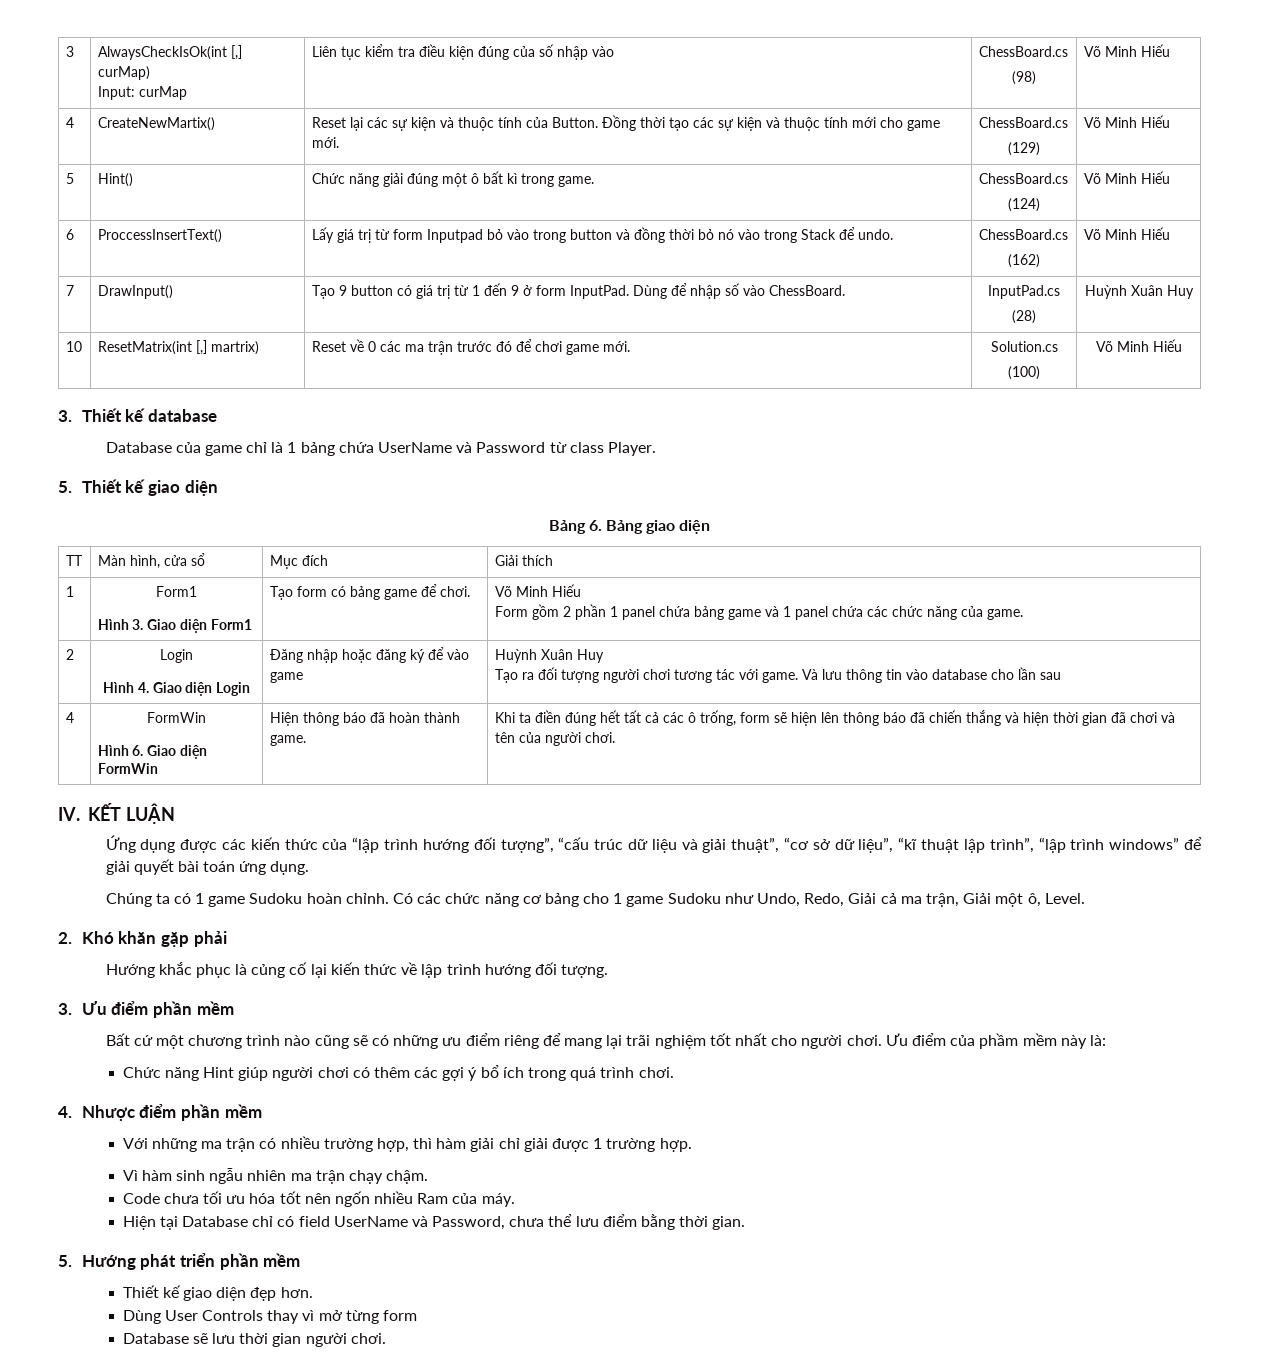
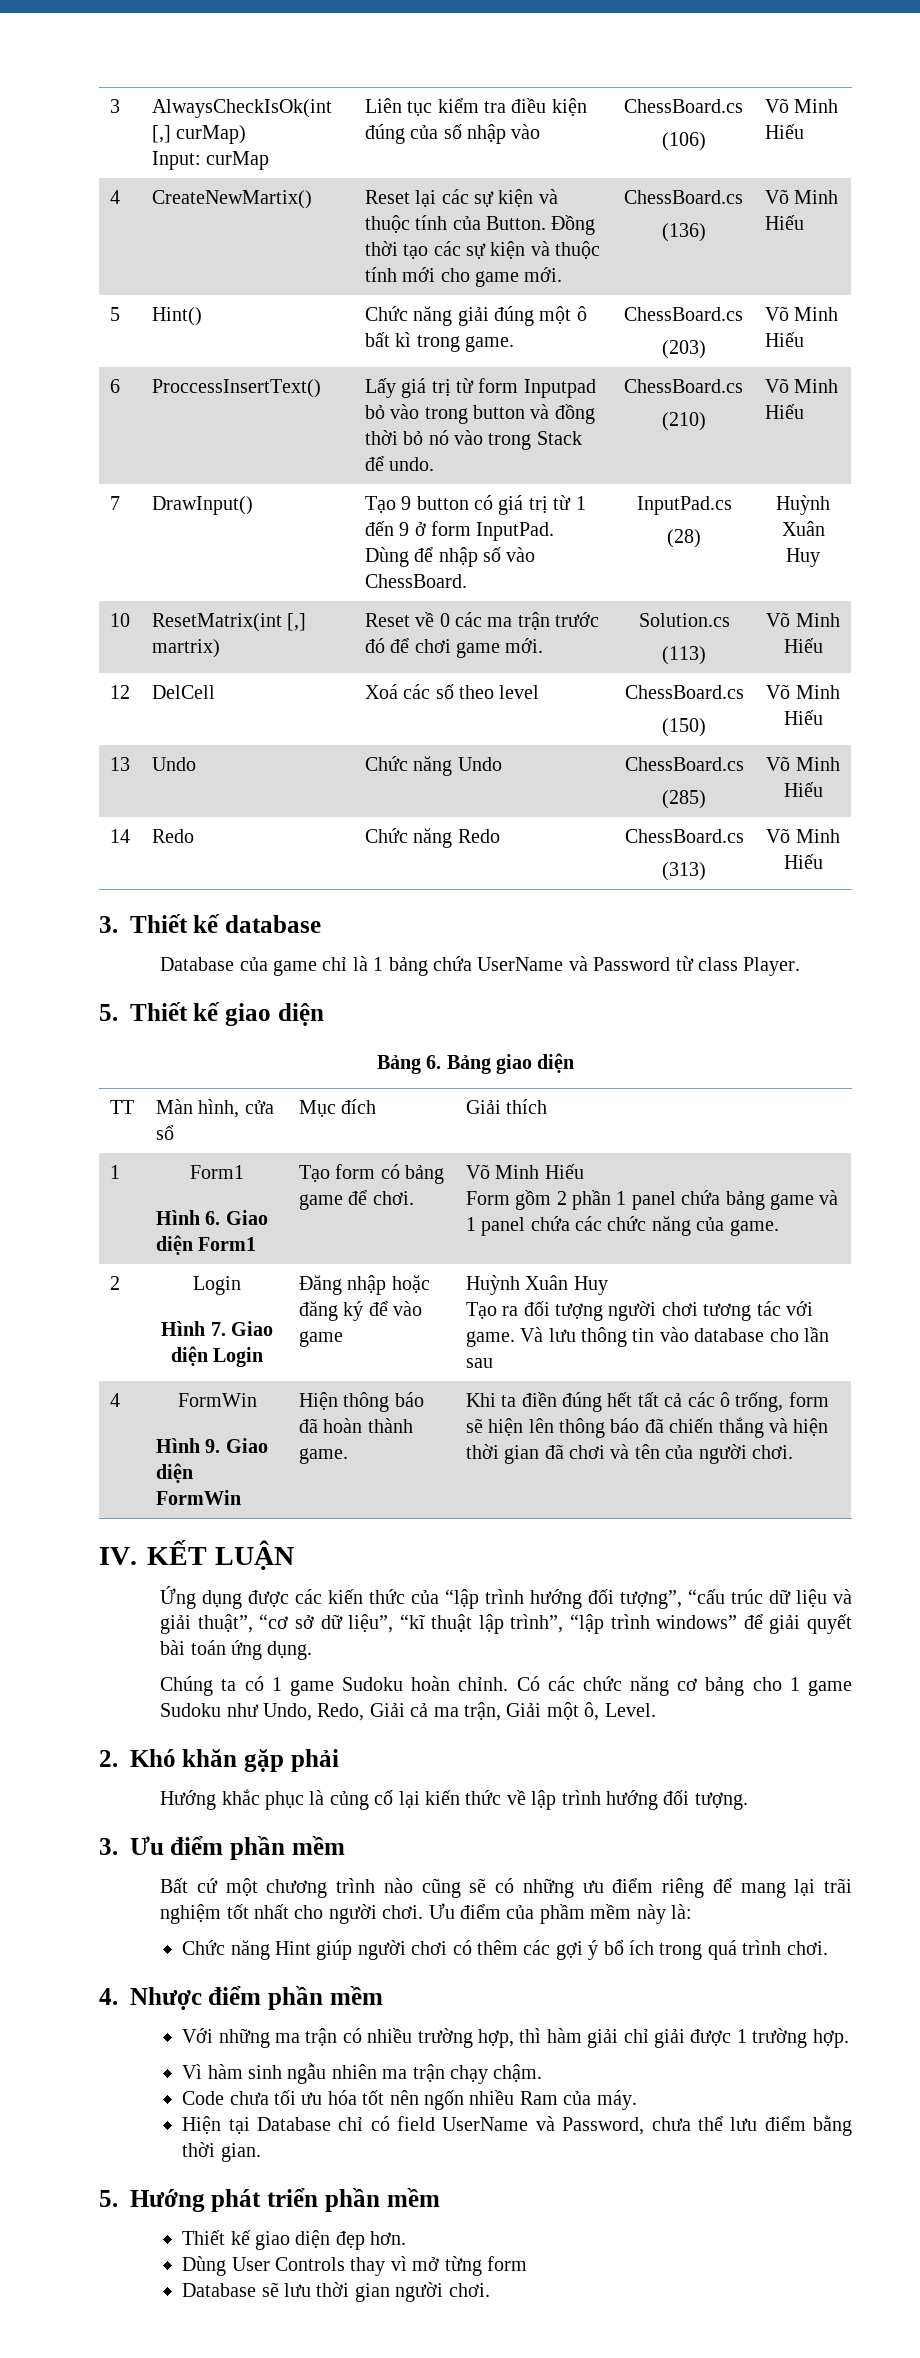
  3 | AlwaysCheckIsOk(int [,] curMap)
  Input: curMap | Liên tục kiểm tra điều kiện đúng của số nhập vào | ChessBoard.cs
- (98) | Võ Minh Hiếu
+ (106) | Võ Minh Hiếu
  4 | CreateNewMartix() | Reset lại các sự kiện và thuộc tính của Button. Đồng thời tạo các sự kiện và thuộc tính mới cho game mới. | ChessBoard.cs
- (129) | Võ Minh Hiếu
+ (136) | Võ Minh Hiếu
  5 | Hint() | Chức năng giải đúng một ô bất kì trong game. | ChessBoard.cs
- (124) | Võ Minh Hiếu
+ (203) | Võ Minh Hiếu
  6 | ProccessInsertText() | Lấy giá trị từ form Inputpad bỏ vào trong button và đồng thời bỏ nó vào trong Stack để undo. | ChessBoard.cs
- (162) | Võ Minh Hiếu
+ (210) | Võ Minh Hiếu
  10 | ResetMatrix(int [,] martrix) | Reset về 0 các ma trận trước đó để chơi game mới. | Solution.cs
- (100) | Võ Minh Hiếu
+ (113) | Võ Minh Hiếu
+ 12 | DelCell | Xoá các số theo level | ChessBoard.cs
+ (150) | Võ Minh Hiếu
+ 13 | Undo | Chức năng Undo | ChessBoard.cs
+ (285) | Võ Minh Hiếu
+ 14 | Redo | Chức năng Redo | ChessBoard.cs
+ (313) | Võ Minh Hiếu
  1 | Form1
- Hình 3. Giao diện Form1 | Tạo form có bảng game để chơi. | Võ Minh Hiếu
+ Hình 6. Giao diện Form1 | Tạo form có bảng game để chơi. | Võ Minh Hiếu
  2 | Login
- Hình 4. Giao diện Login | Đăng nhập hoặc đăng ký để vào game | Huỳnh Xuân Huy
+ Hình 7. Giao diện Login | Đăng nhập hoặc đăng ký để vào game | Huỳnh Xuân Huy
- Hình 6. Giao diện FormWin
+ Hình 9. Giao diện FormWin

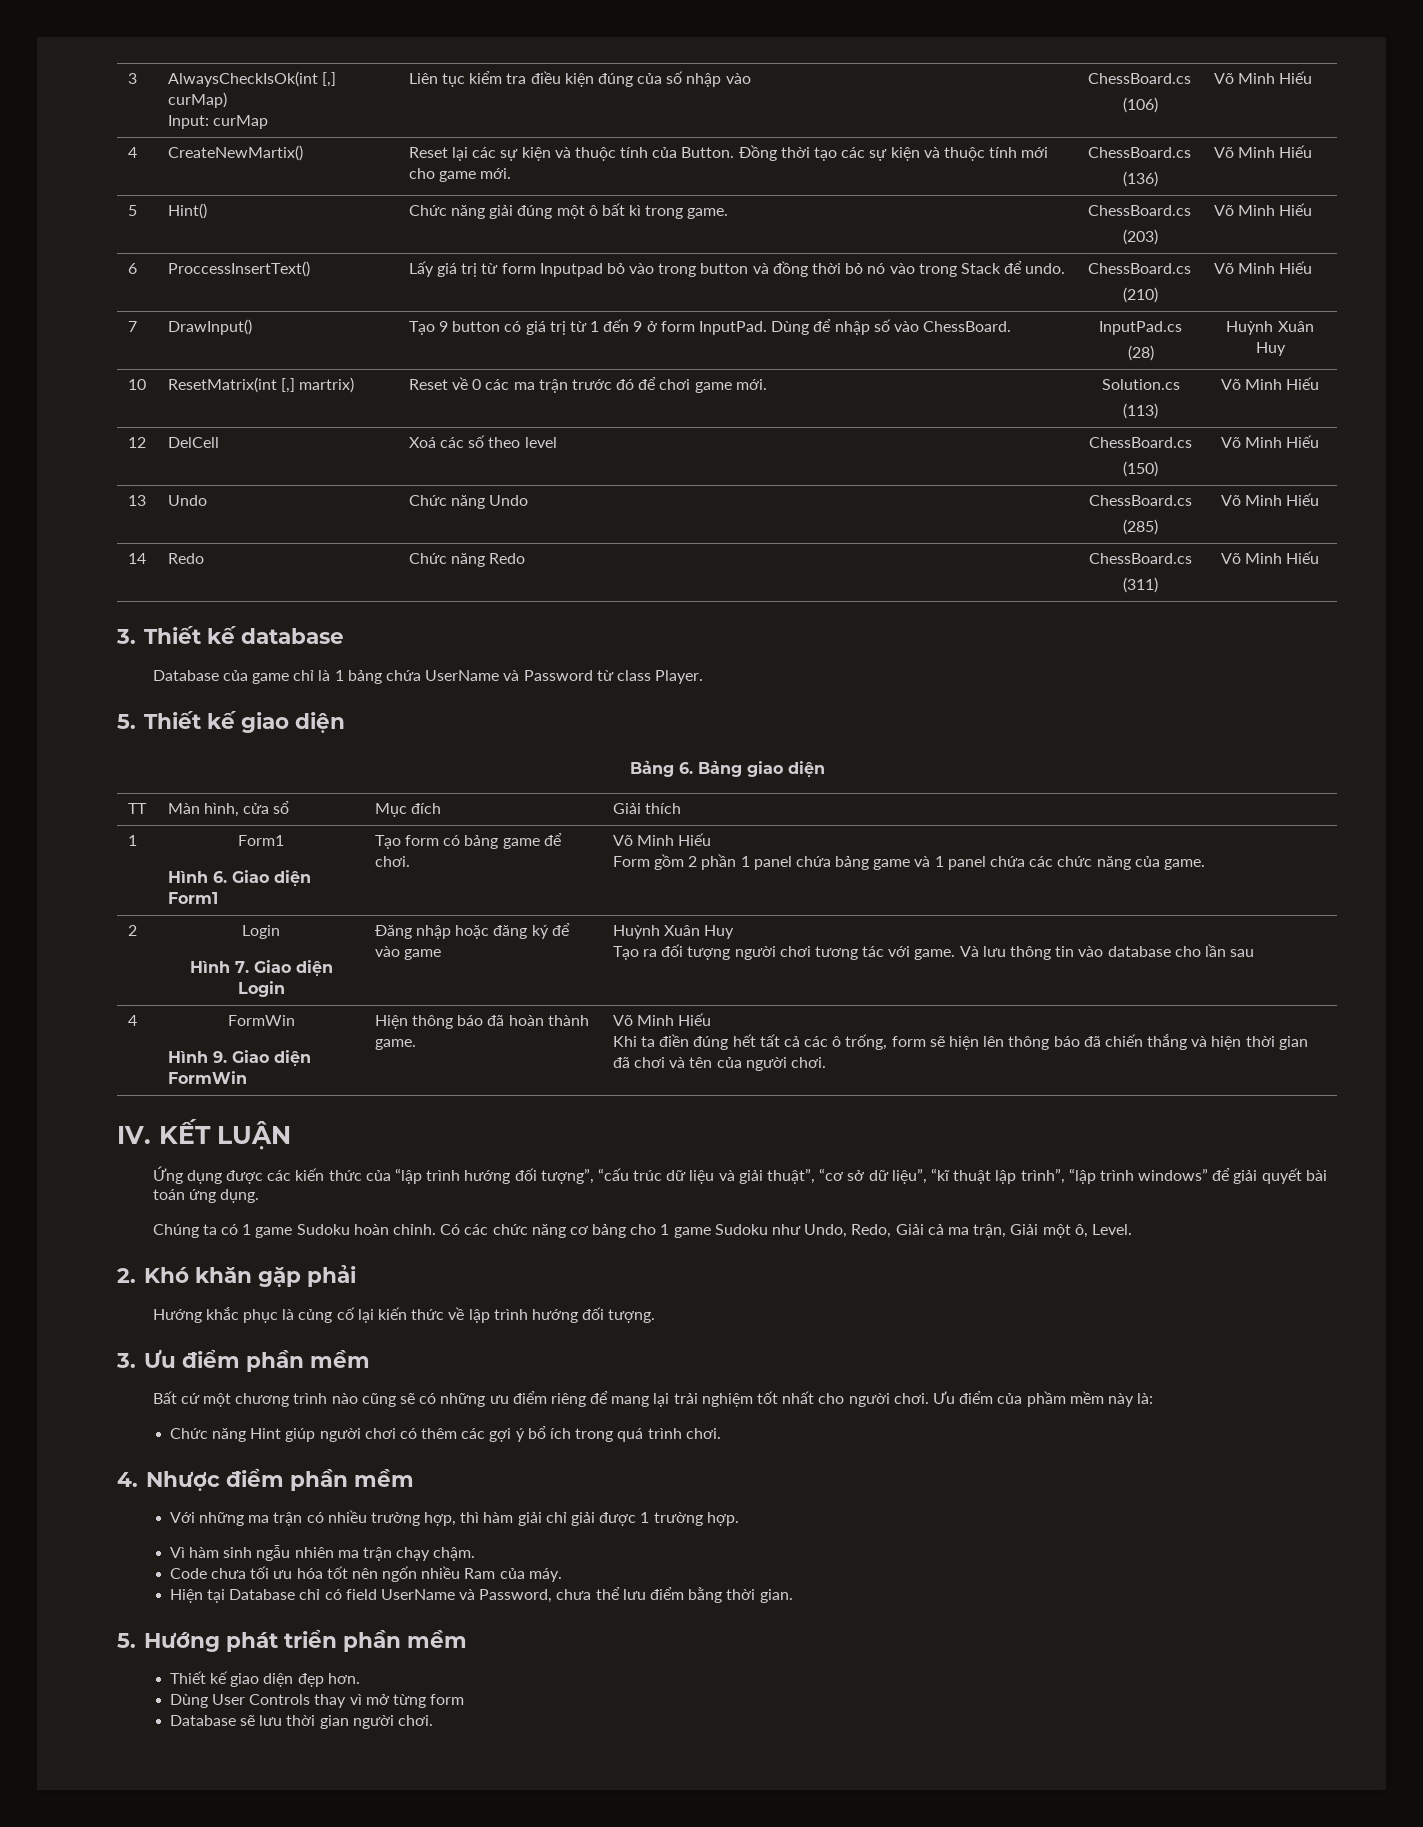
  14 | Redo | Chức năng Redo | ChessBoard.cs
- (313) | Võ Minh Hiếu
+ (311) | Võ Minh Hiếu
- Hiện thông báo đã hoàn thành game.
+ Hiện thông báo đã hoàn thành game. | Võ Minh Hiếu
- Bất cứ một chương trình nào cũng sẽ có những ưu điểm riêng để mang lại trãi nghiệm tốt nhất cho người chơi.
+ Bất cứ một chương trình nào cũng sẽ có những ưu điểm riêng để mang lại trải nghiệm tốt nhất cho người chơi.

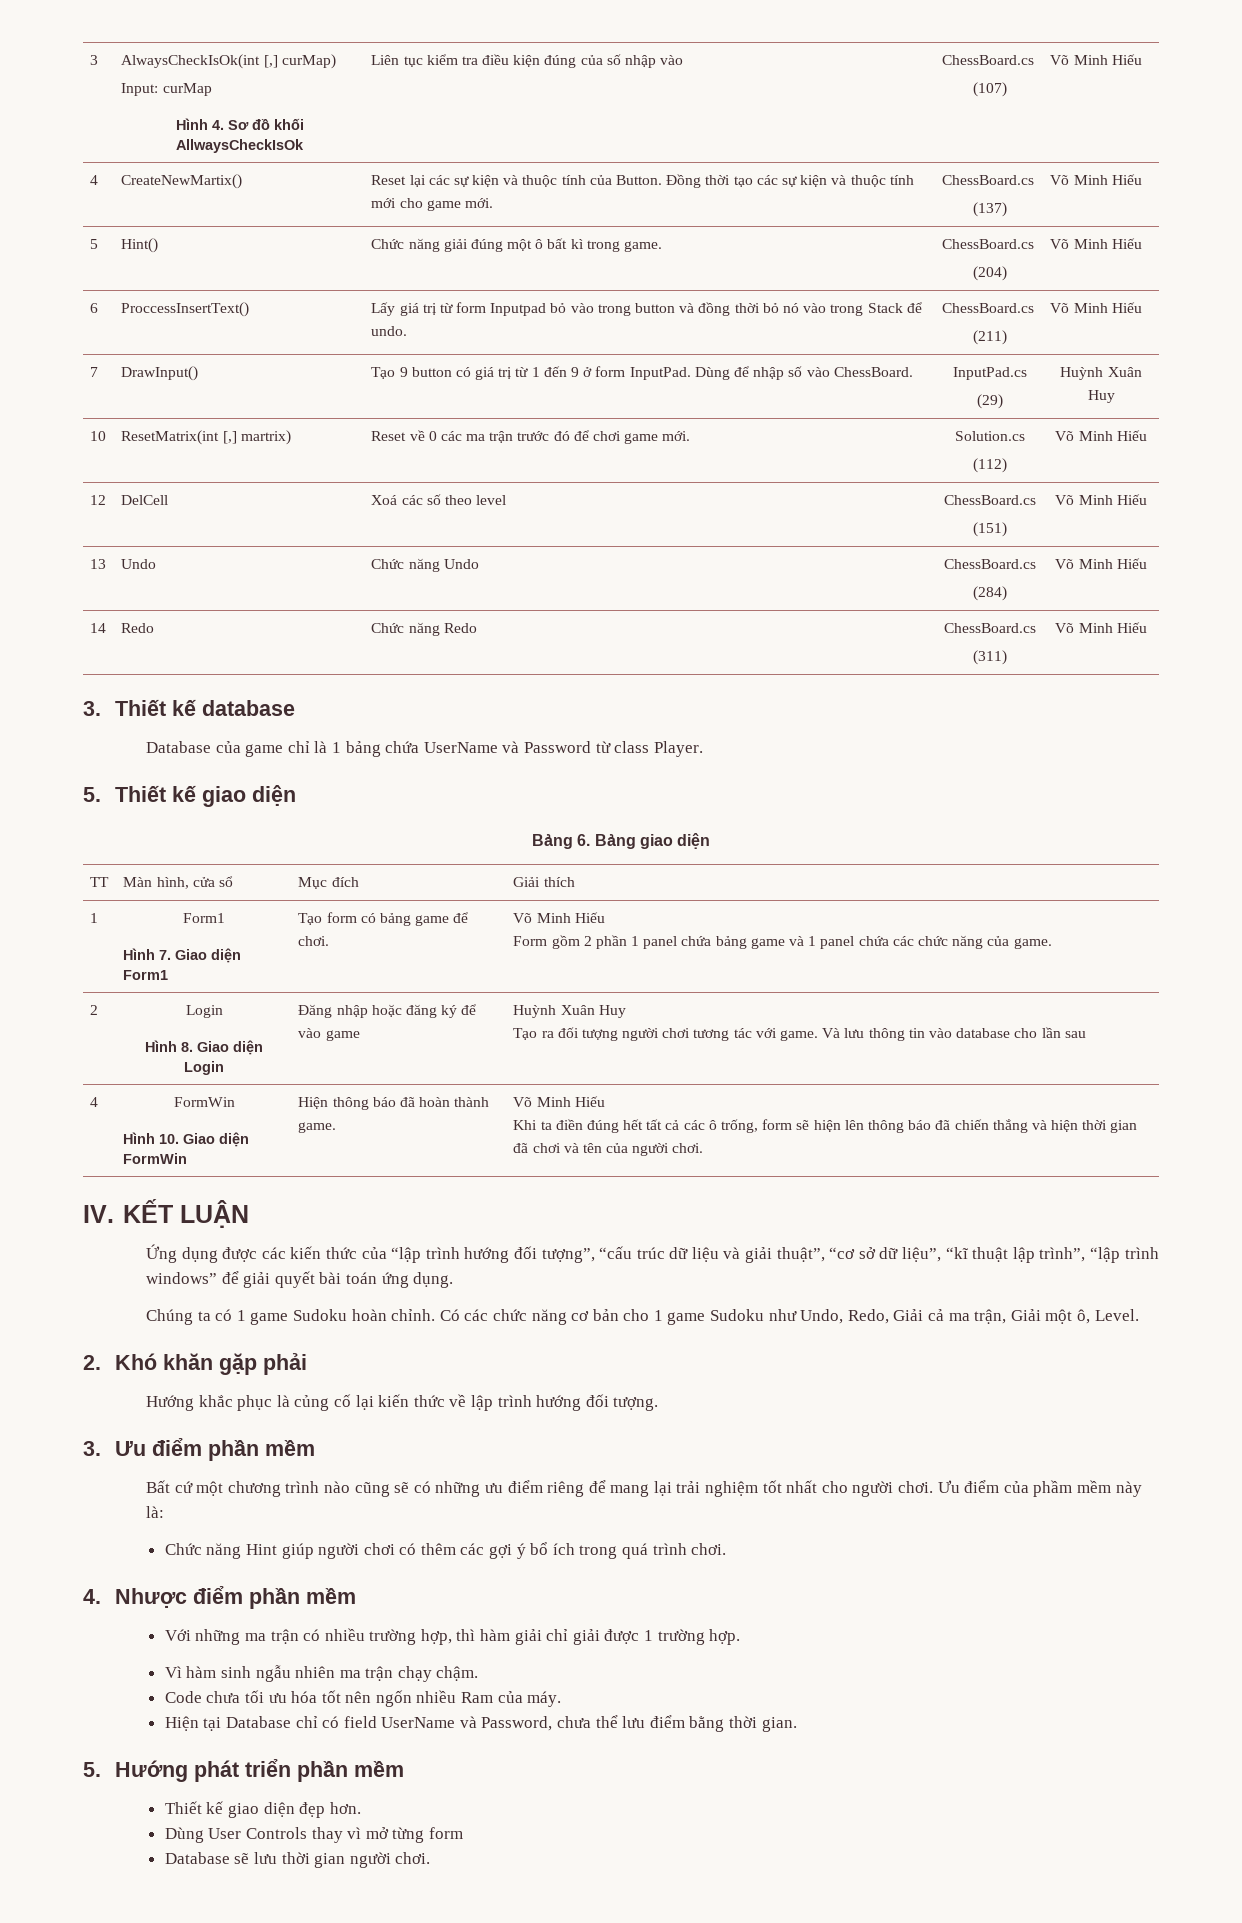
  3 | AlwaysCheckIsOk(int [,] curMap)
- Input: curMap | Liên tục kiểm tra điều kiện đúng của số nhập vào | ChessBoard.cs
- (106) | Võ Minh Hiếu
+ Input: curMap
+ Hình 4. Sơ đồ khối AllwaysCheckIsOk | Liên tục kiểm tra điều kiện đúng của số nhập vào | ChessBoard.cs
+ (107) | Võ Minh Hiếu
  4 | CreateNewMartix() | Reset lại các sự kiện và thuộc tính của Button. Đồng thời tạo các sự kiện và thuộc tính mới cho game mới. | ChessBoard.cs
- (136) | Võ Minh Hiếu
+ (137) | Võ Minh Hiếu
  5 | Hint() | Chức năng giải đúng một ô bất kì trong game. | ChessBoard.cs
- (203) | Võ Minh Hiếu
+ (204) | Võ Minh Hiếu
  6 | ProccessInsertText() | Lấy giá trị từ form Inputpad bỏ vào trong button và đồng thời bỏ nó vào trong Stack để undo. | ChessBoard.cs
- (210) | Võ Minh Hiếu
+ (211) | Võ Minh Hiếu
  7 | DrawInput() | Tạo 9 button có giá trị từ 1 đến 9 ở form InputPad. Dùng để nhập số vào ChessBoard. | InputPad.cs
- (28) | Huỳnh Xuân Huy
+ (29) | Huỳnh Xuân Huy
  10 | ResetMatrix(int [,] martrix) | Reset về 0 các ma trận trước đó để chơi game mới. | Solution.cs
- (113) | Võ Minh Hiếu
+ (112) | Võ Minh Hiếu
  12 | DelCell | Xoá các số theo level | ChessBoard.cs
- (150) | Võ Minh Hiếu
+ (151) | Võ Minh Hiếu
  13 | Undo | Chức năng Undo | ChessBoard.cs
- (285) | Võ Minh Hiếu
+ (284) | Võ Minh Hiếu
  1 | Form1
- Hình 6. Giao diện Form1 | Tạo form có bảng game để chơi. | Võ Minh Hiếu
+ Hình 7. Giao diện Form1 | Tạo form có bảng game để chơi. | Võ Minh Hiếu
  2 | Login
- Hình 7. Giao diện Login | Đăng nhập hoặc đăng ký để vào game | Huỳnh Xuân Huy
+ Hình 8. Giao diện Login | Đăng nhập hoặc đăng ký để vào game | Huỳnh Xuân Huy
- Hình 9. Giao diện FormWin
+ Hình 10. Giao diện FormWin
- Có các chức năng cơ bảng cho 1 game Sudoku như Undo, Redo, Giải cả ma trận, Giải một ô, Level.
+ Có các chức năng cơ bản cho 1 game Sudoku như Undo, Redo, Giải cả ma trận, Giải một ô, Level.

